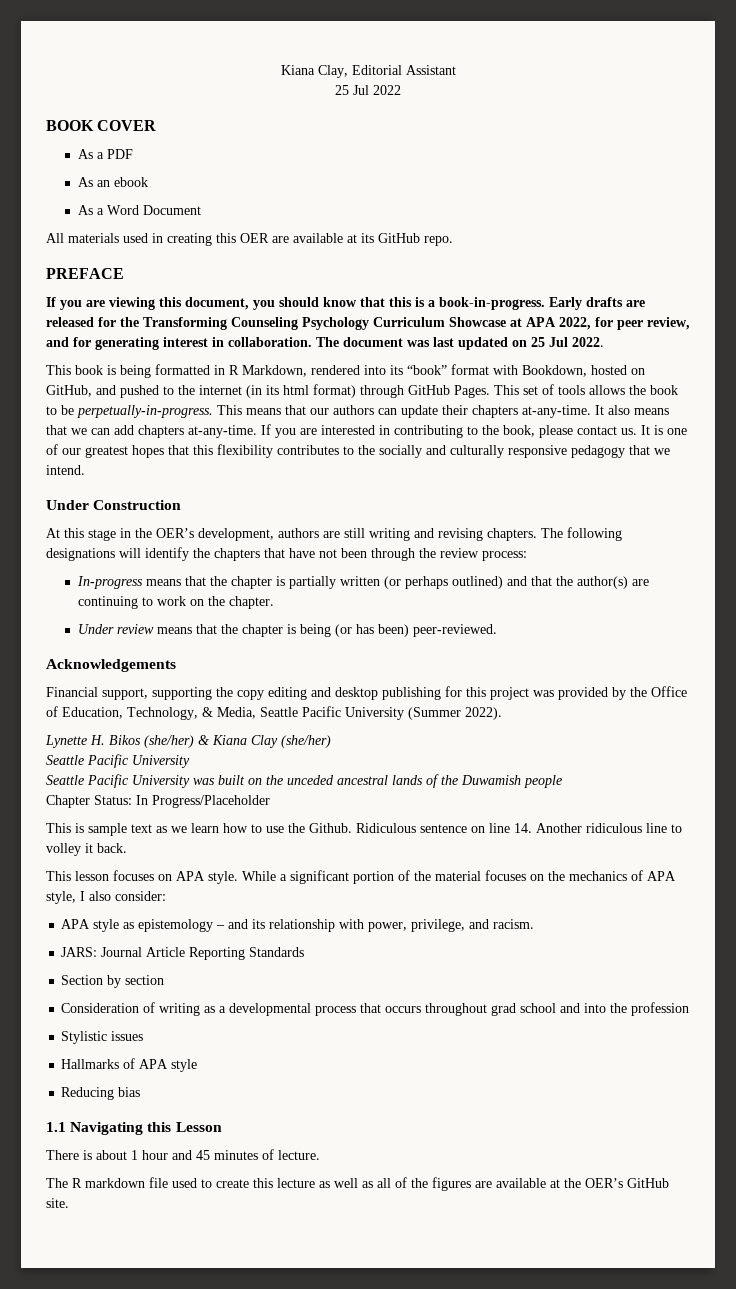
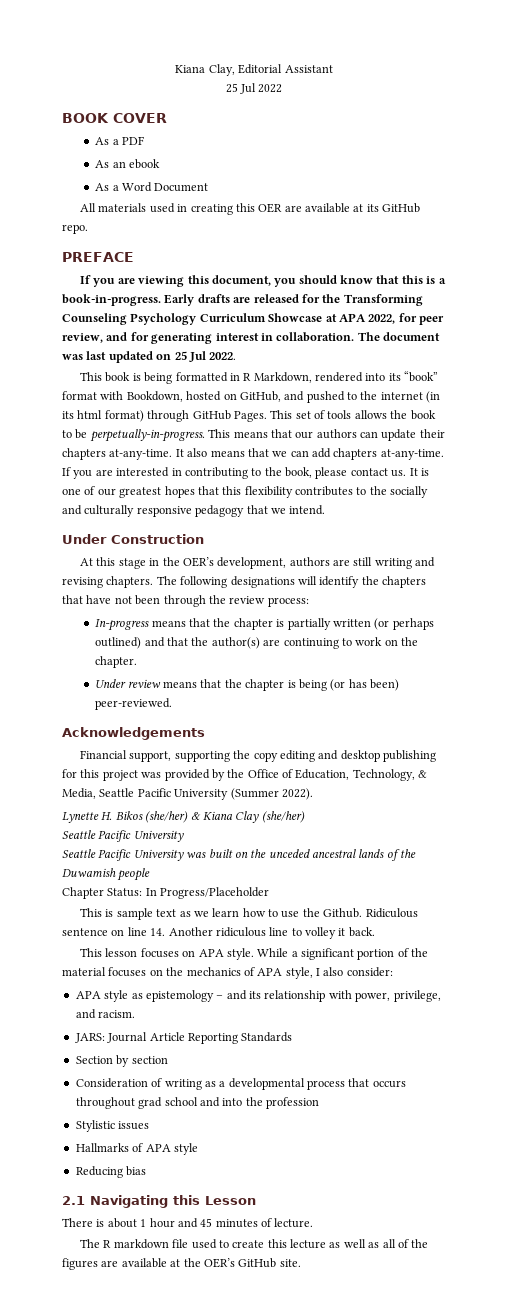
- 1.1 Navigating this Lesson
+ 2.1 Navigating this Lesson

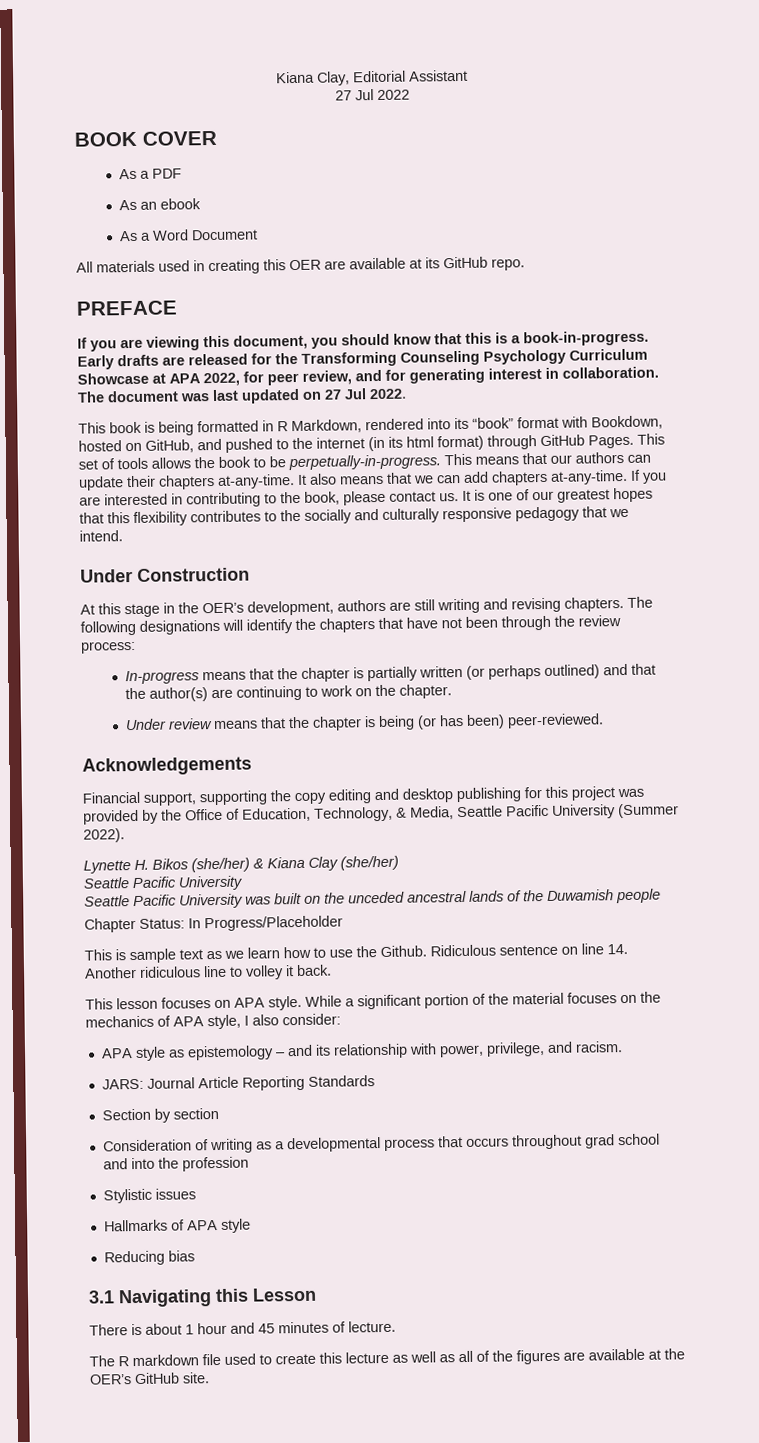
- 25 Jul 2022
+ 27 Jul 2022
- The document was last updated on 25 Jul 2022.
+ The document was last updated on 27 Jul 2022.
- 2.1 Navigating this Lesson
+ 3.1 Navigating this Lesson

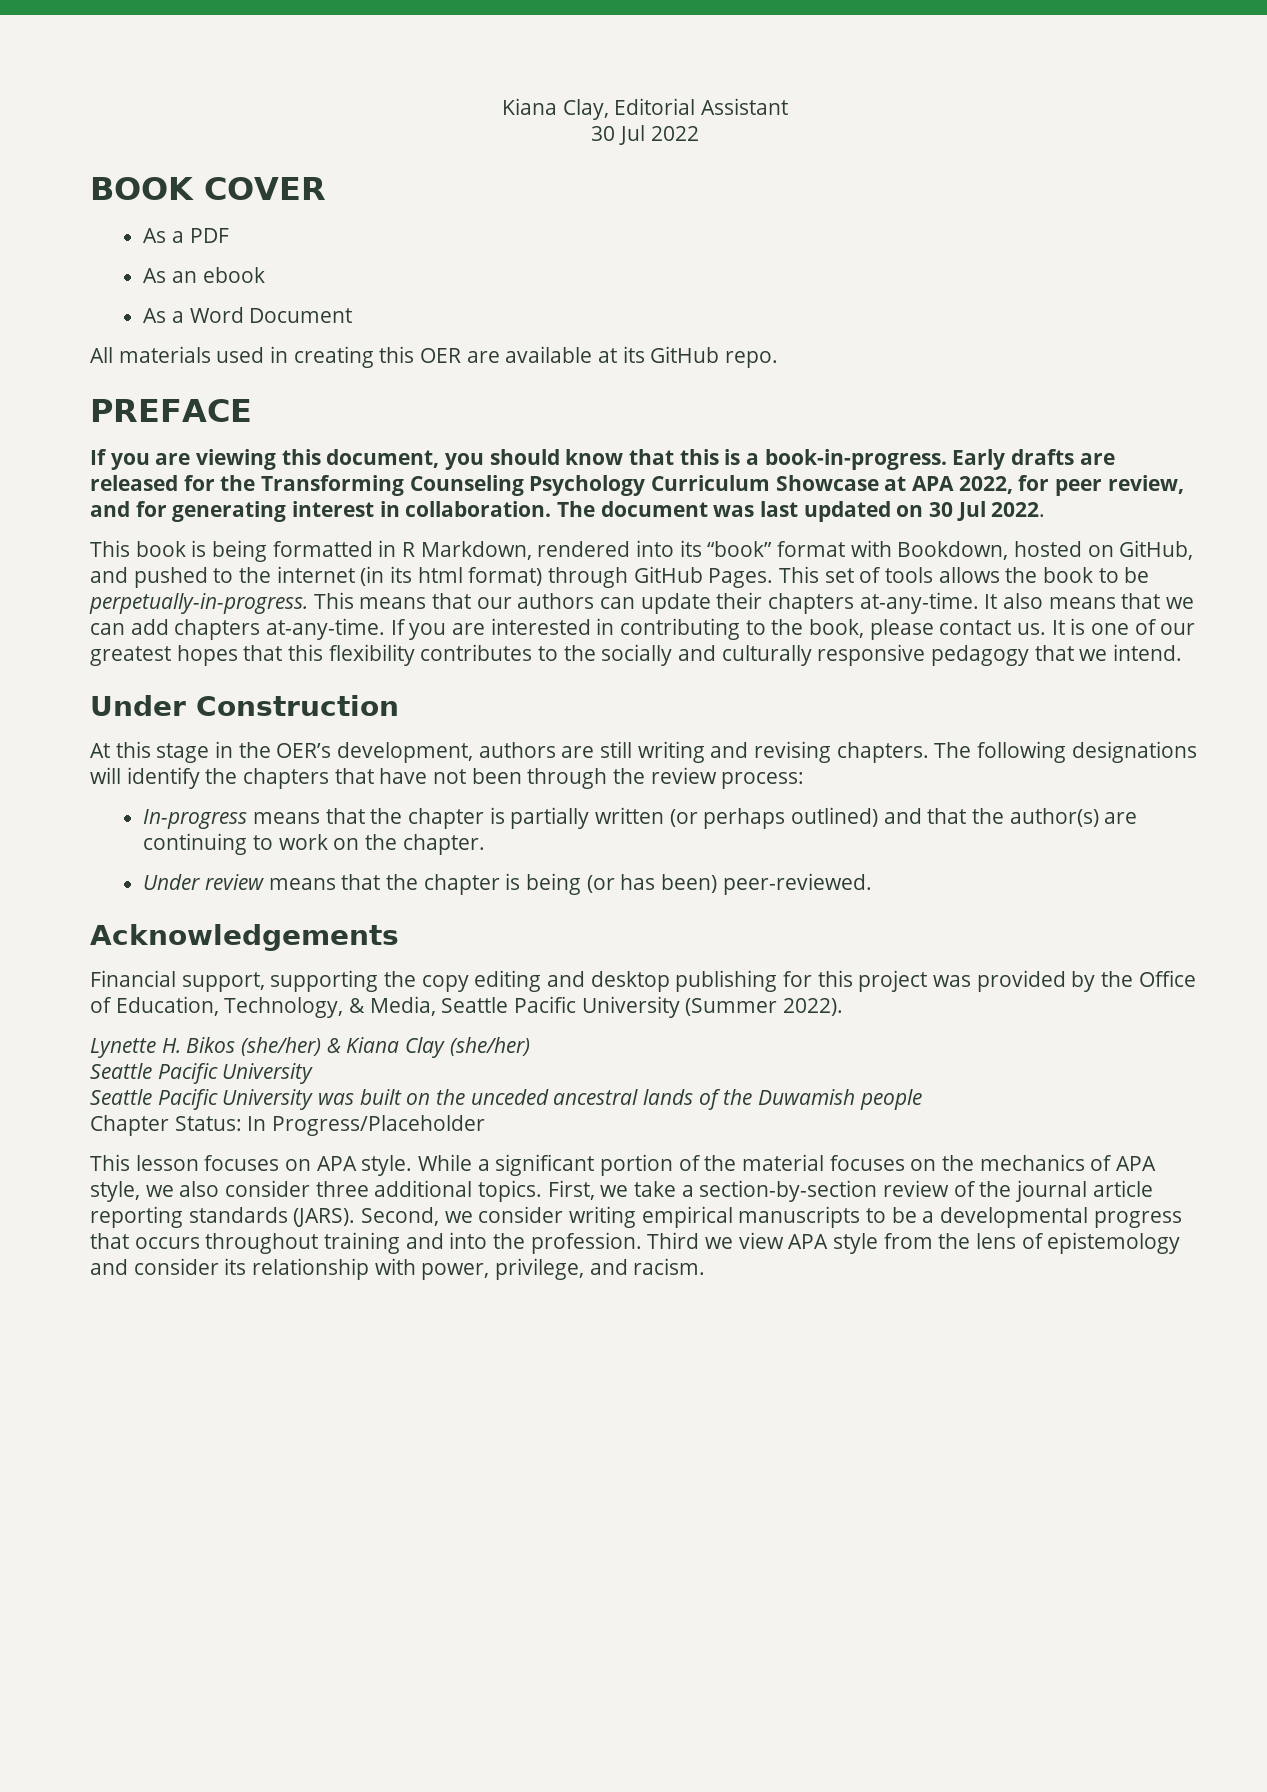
- 27 Jul 2022
+ 30 Jul 2022
- The document was last updated on 27 Jul 2022.
+ The document was last updated on 30 Jul 2022.
- This is sample text as we learn how to use the Github. Ridiculous sentence on line 14. Another ridiculous line to volley it back.
- While a significant portion of the material focuses on the mechanics of APA style, I also consider:
- APA style as epistemology – and its relationship with power, privilege, and racism.
+ While a significant portion of the material focuses on the mechanics of APA style, we also consider three additional topics. First, we take a section-by-section review of the journal article reporting standards (JARS). Second, we consider writing empirical manuscripts to be a developmental progress that occurs throughout training and into the profession. Third we view APA style from the lens of epistemology and consider its relationship with power, privilege, and racism.
- JARS: Journal Article Reporting Standards
- Section by section
- Consideration of writing as a developmental process that occurs throughout grad school and into the profession
- Stylistic issues
- Hallmarks of APA style
- Reducing bias
- 3.1 Navigating this Lesson
- There is about 1 hour and 45 minutes of lecture.
- The R markdown file used to create this lecture as well as all of the figures are available at the OER’s GitHub site.

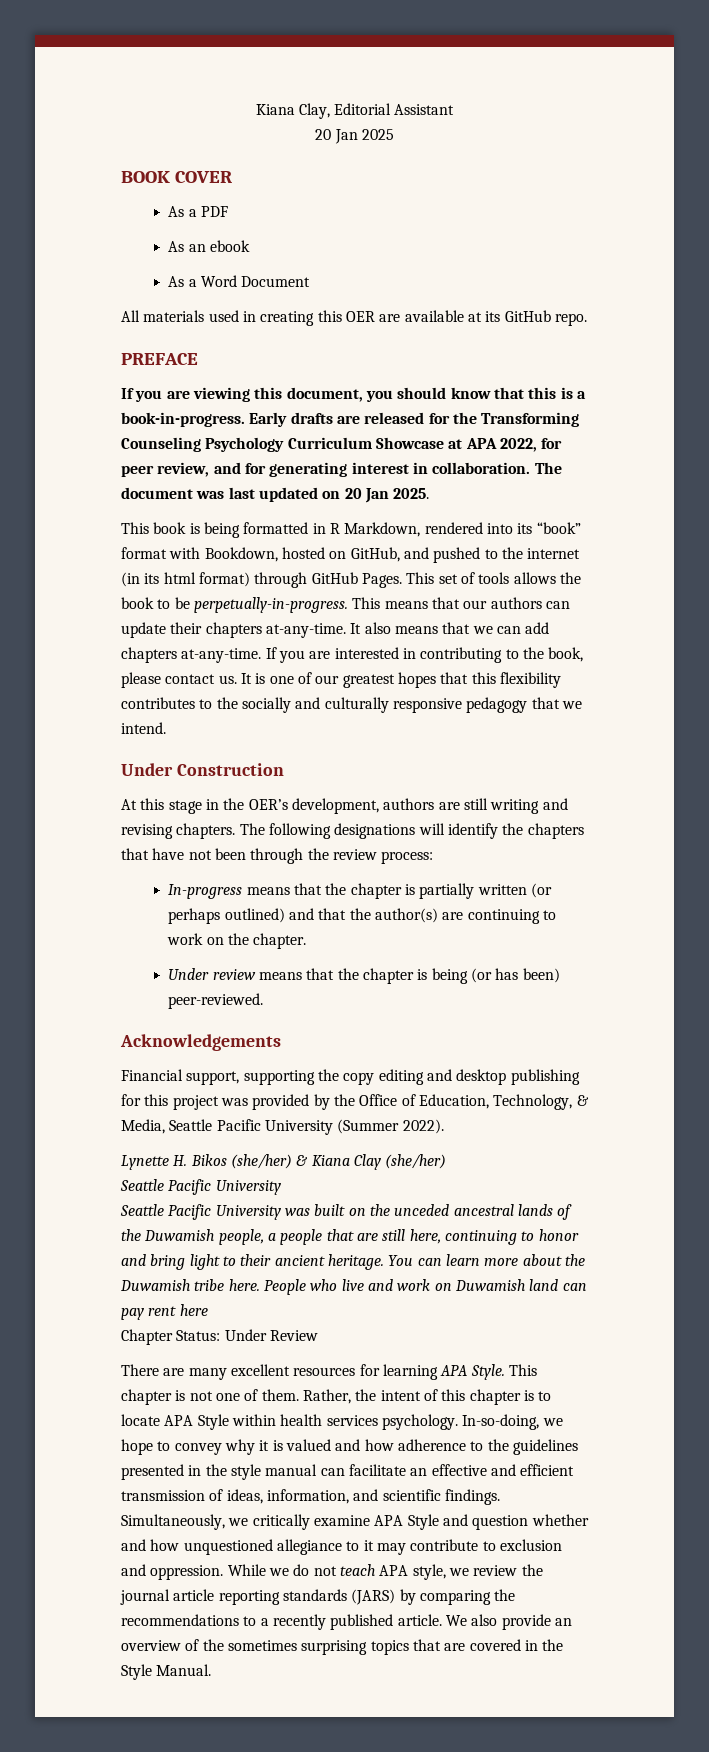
- 30 Jul 2022
+ 20 Jan 2025
- The document was last updated on 30 Jul 2022.
+ The document was last updated on 20 Jan 2025.
- Seattle Pacific University was built on the unceded ancestral lands of the Duwamish people
- Chapter Status: In Progress/Placeholder
- This lesson focuses on APA style. While a significant portion of the material focuses on the mechanics of APA style, we also consider three additional topics. First, we take a section-by-section review of the journal article reporting standards (JARS). Second, we consider writing empirical manuscripts to be a developmental progress that occurs throughout training and into the profession. Third we view APA style from the lens of epistemology and consider its relationship with power, privilege, and racism.
+ Seattle Pacific University was built on the unceded ancestral lands of the Duwamish people, a people that are still here, continuing to honor and bring light to their ancient heritage. You can learn more about the Duwamish tribe here. People who live and work on Duwamish land can pay rent here
+ Chapter Status: Under Review
+ There are many excellent resources for learning APA Style. This chapter is not one of them. Rather, the intent of this chapter is to locate APA Style within health services psychology. In-so-doing, we hope to convey why it is valued and how adherence to the guidelines presented in the style manual can facilitate an effective and efficient transmission of ideas, information, and scientific findings. Simultaneously, we critically examine APA Style and question whether and how unquestioned allegiance to it may contribute to exclusion and oppression. While we do not teach APA style, we review the journal article reporting standards (JARS) by comparing the recommendations to a recently published article. We also provide an overview of the sometimes surprising topics that are covered in the Style Manual.

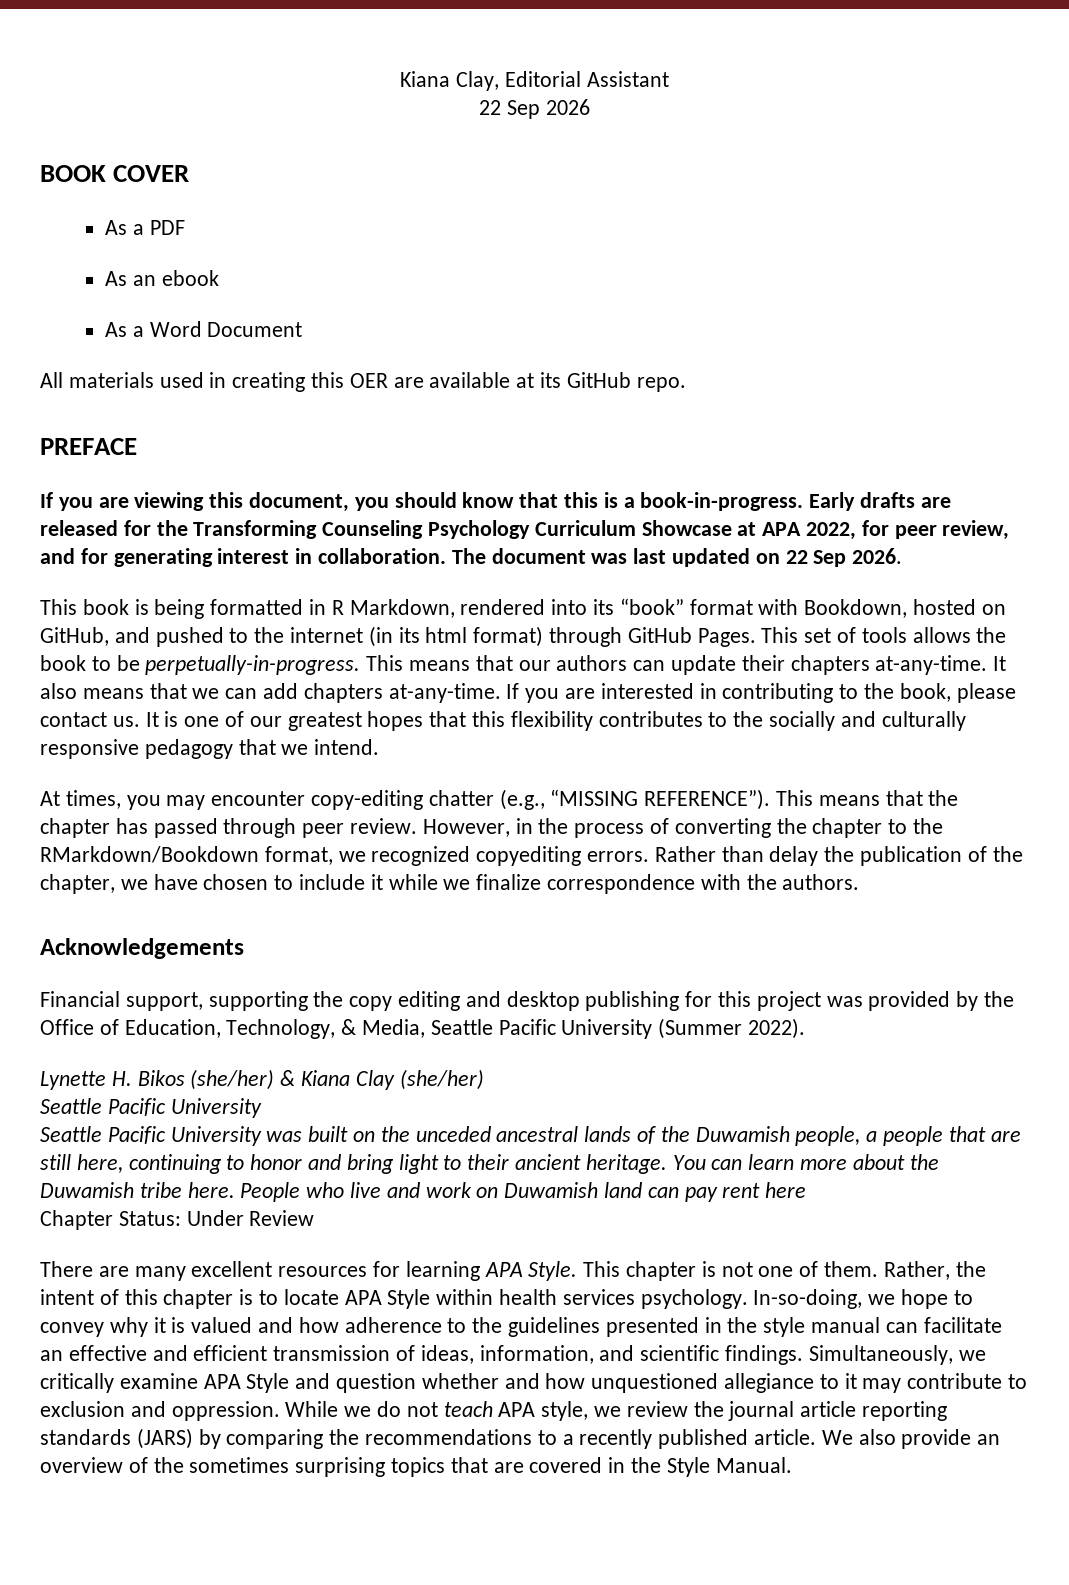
- 20 Jan 2025
+ 22 Sep 2026
- The document was last updated on 20 Jan 2025.
+ The document was last updated on 22 Sep 2026.
- Under Construction
- At this stage in the OER’s development, authors are still writing and revising chapters. The following designations will identify the chapters that have not been through the review process:
- In-progress means that the chapter is partially written (or perhaps outlined) and that the author(s) are continuing to work on the chapter.
- Under review means that the chapter is being (or has been) peer-reviewed.
+ At times, you may encounter copy-editing chatter (e.g., “MISSING REFERENCE”). This means that the chapter has passed through peer review. However, in the process of converting the chapter to the RMarkdown/Bookdown format, we recognized copyediting errors. Rather than delay the publication of the chapter, we have chosen to include it while we finalize correspondence with the authors.

